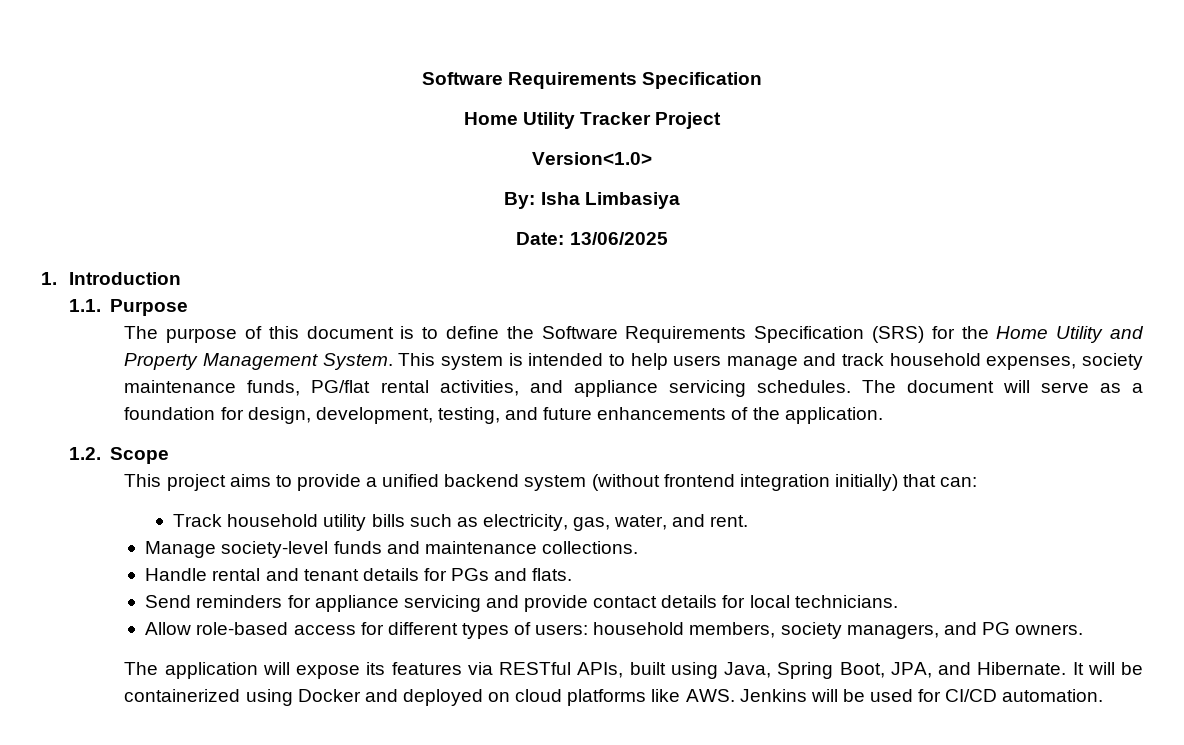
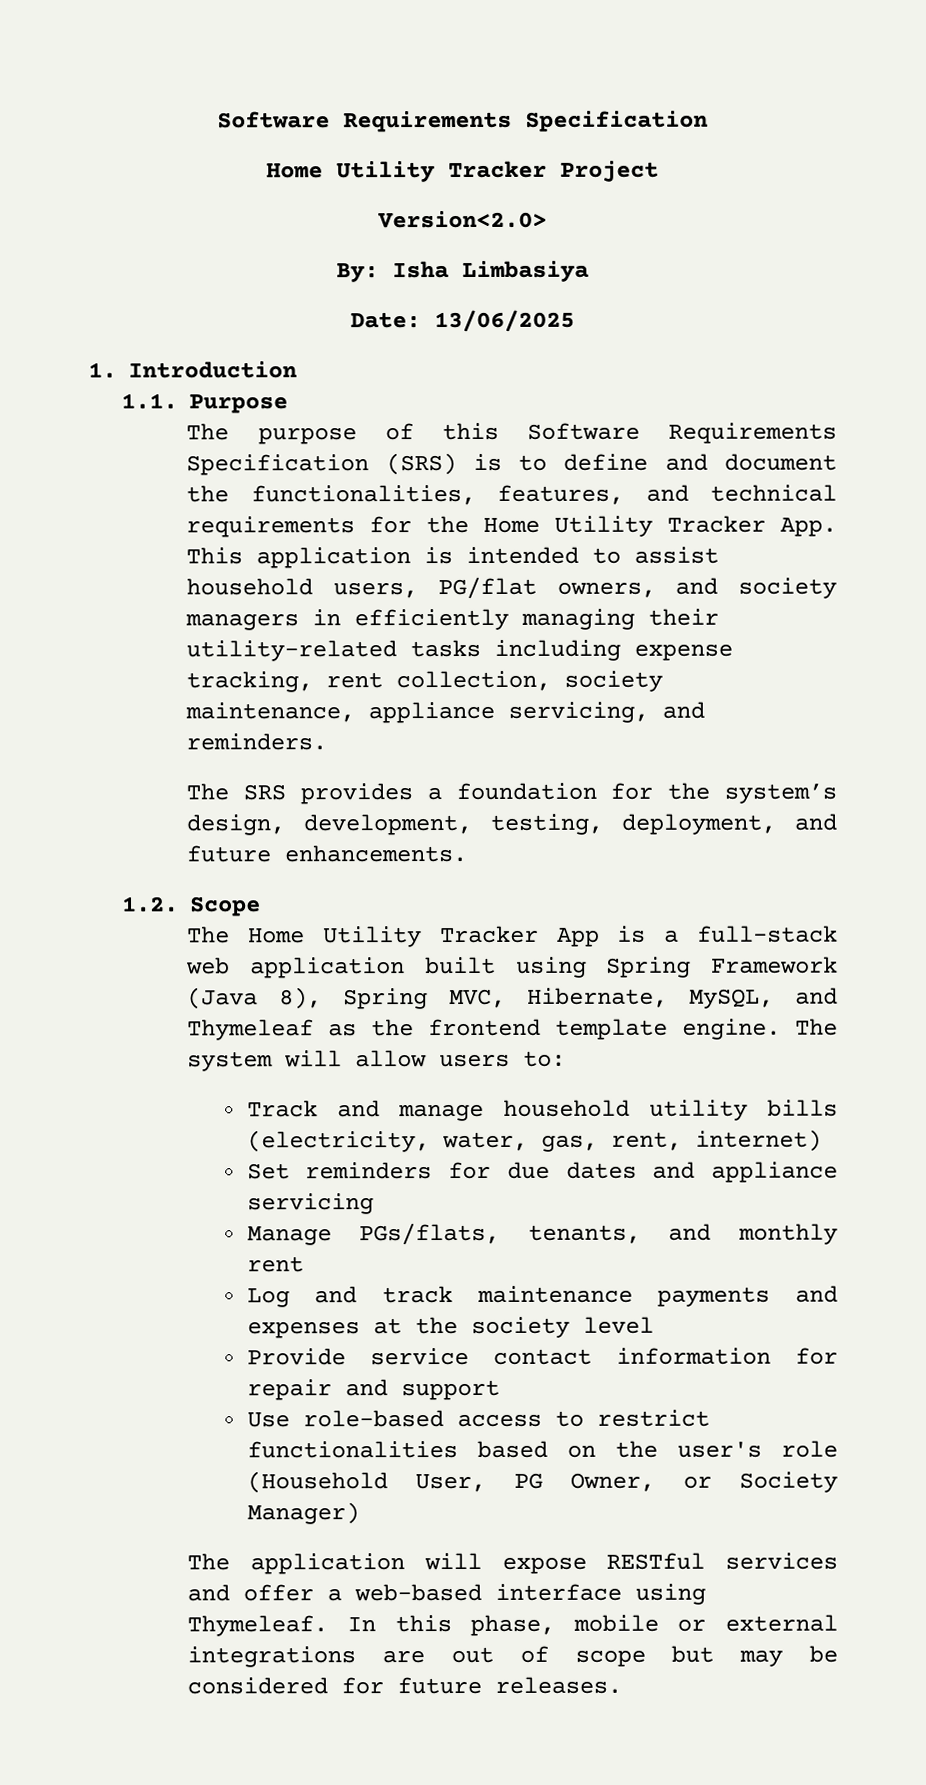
- Version<1.0>
+ Version<2.0>
- The purpose of this document is to define the Software Requirements Specification (SRS) for the Home Utility and Property Management System. This system is intended to help users manage and track household expenses, society maintenance funds, PG/flat rental activities, and appliance servicing schedules. The document will serve as a foundation for design, development, testing, and future enhancements of the application.
+ The purpose of this Software Requirements Specification (SRS) is to define and document the functionalities, features, and technical requirements for the Home Utility Tracker App. This application is intended to assist household users, PG/flat owners, and society managers in efficiently managing their utility-related tasks including expense tracking, rent collection, society maintenance, appliance servicing, and reminders.
+ The SRS provides a foundation for the system’s design, development, testing, deployment, and future enhancements.
  1.2. Scope
- This project aims to provide a unified backend system (without frontend integration initially) that can:
+ The Home Utility Tracker App is a full-stack web application built using Spring Framework (Java 8), Spring MVC, Hibernate, MySQL, and Thymeleaf as the frontend template engine. The system will allow users to:
- Track household utility bills such as electricity, gas, water, and rent.
- Manage society-level funds and maintenance collections.
- Handle rental and tenant details for PGs and flats.
- Send reminders for appliance servicing and provide contact details for local technicians.
- Allow role-based access for different types of users: household members, society managers, and PG owners.
- The application will expose its features via RESTful APIs, built using Java, Spring Boot, JPA, and Hibernate. It will be containerized using Docker and deployed on cloud platforms like AWS. Jenkins will be used for CI/CD automation.
+ Track and manage household utility bills (electricity, water, gas, rent, internet)
+ Set reminders for due dates and appliance servicing
+ Manage PGs/flats, tenants, and monthly rent
+ Log and track maintenance payments and expenses at the society level
+ Provide service contact information for repair and support
+ Use role-based access to restrict functionalities based on the user's role (Household User, PG Owner, or Society Manager)
+ The application will expose RESTful services and offer a web-based interface using Thymeleaf. In this phase, mobile or external integrations are out of scope but may be considered for future releases.

